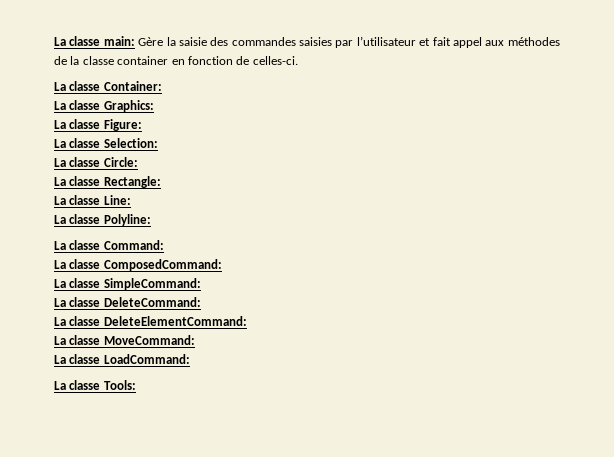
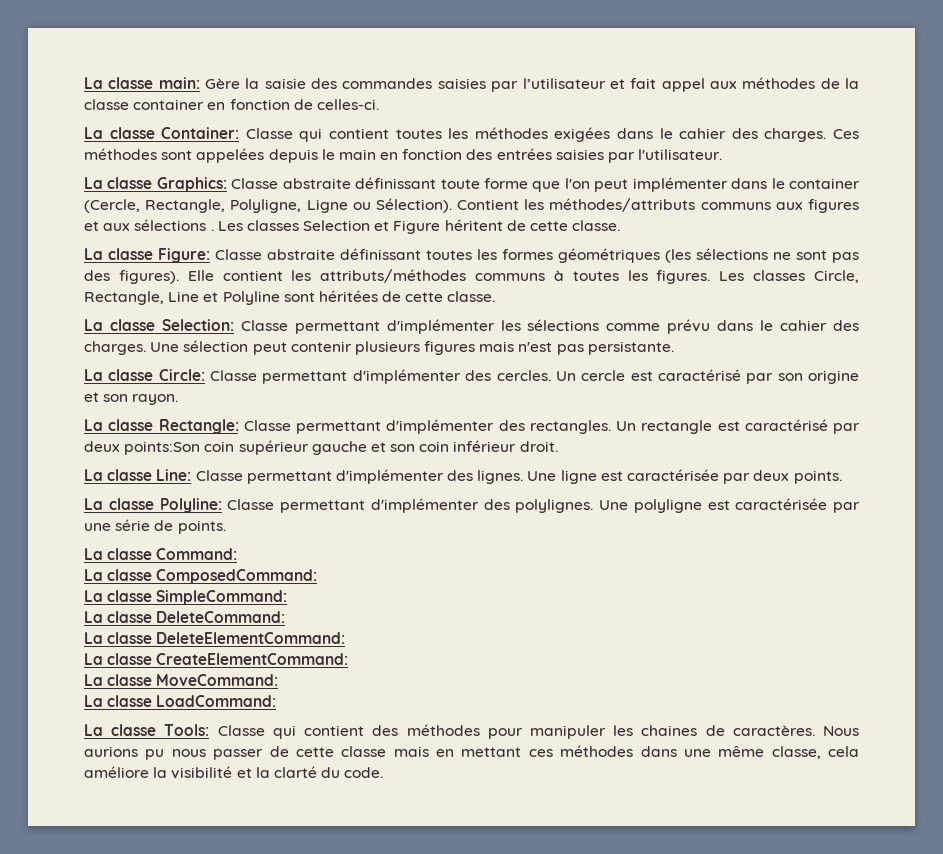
- La classe Container:
- La classe Graphics:
- La classe Figure:
- La classe Selection:
- La classe Circle:
- La classe Rectangle:
- La classe Line:
- La classe Polyline:
+ La classe Container: Classe qui contient toutes les méthodes exigées dans le cahier des charges. Ces méthodes sont appelées depuis le main en fonction des entrées saisies par l'utilisateur.
+ La classe Graphics: Classe abstraite définissant toute forme que l'on peut implémenter dans le container (Cercle, Rectangle, Polyligne, Ligne ou Sélection). Contient les méthodes/attributs communs aux figures et aux sélections . Les classes Selection et Figure héritent de cette classe.
+ La classe Figure: Classe abstraite définissant toutes les formes géométriques (les sélections ne sont pas des figures). Elle contient les attributs/méthodes communs à toutes les figures. Les classes Circle, Rectangle, Line et Polyline sont héritées de cette classe.
+ La classe Selection: Classe permettant d'implémenter les sélections comme prévu dans le cahier des charges. Une sélection peut contenir plusieurs figures mais n'est pas persistante.
+ La classe Circle: Classe permettant d'implémenter des cercles. Un cercle est caractérisé par son origine et son rayon.
+ La classe Rectangle: Classe permettant d'implémenter des rectangles. Un rectangle est caractérisé par deux points:Son coin supérieur gauche et son coin inférieur droit.
+ La classe Line: Classe permettant d'implémenter des lignes. Une ligne est caractérisée par deux points.
+ La classe Polyline: Classe permettant d'implémenter des polylignes. Une polyligne est caractérisée par une série de points.
+ La classe CreateElementCommand:
- La classe Tools:
+ La classe Tools: Classe qui contient des méthodes pour manipuler les chaines de caractères. Nous aurions pu nous passer de cette classe mais en mettant ces méthodes dans une même classe, cela améliore la visibilité et la clarté du code.

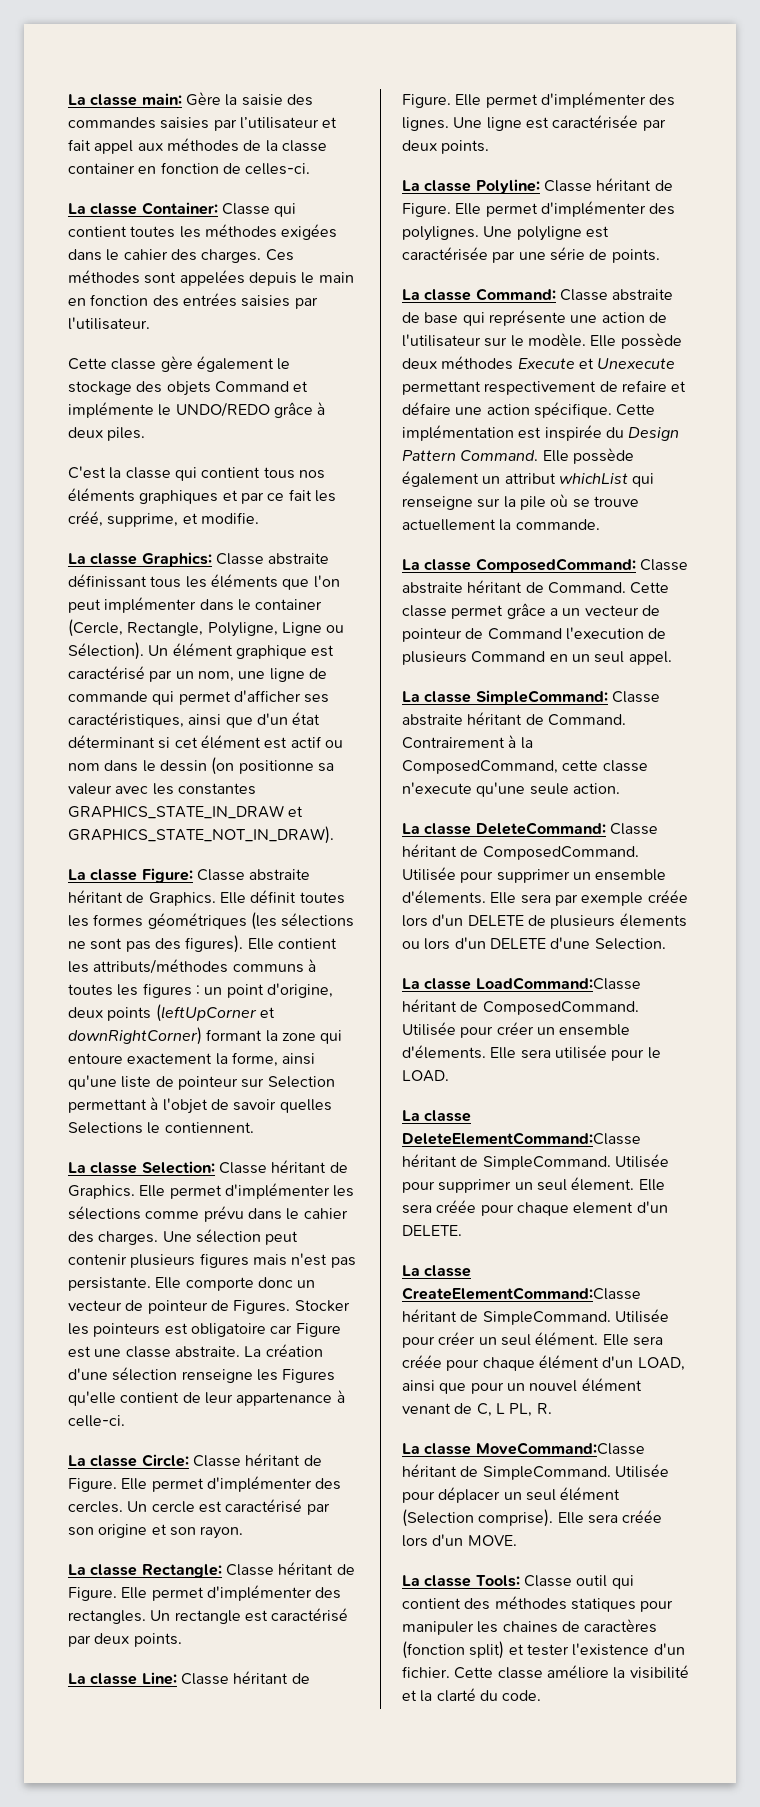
+ Cette classe gère également le stockage des objets Command et implémente le UNDO/REDO grâce à deux piles.
+ C'est la classe qui contient tous nos éléments graphiques et par ce fait les créé, supprime, et modifie.
- La classe Graphics: Classe abstraite définissant toute forme que l'on peut implémenter dans le container (Cercle, Rectangle, Polyligne, Ligne ou Sélection).
+ La classe Graphics: Classe abstraite définissant tous les éléments que l'on peut implémenter dans le container (Cercle, Rectangle, Polyligne, Ligne ou Sélection).
- Contient les méthodes/attributs communs aux figures et aux sélections . Les classes Selection et Figure héritent de cette classe.
+ Un élément graphique est caractérisé par un nom, une ligne de commande qui permet d'afficher ses caractéristiques, ainsi que d'un état déterminant si cet élément est actif ou nom dans le dessin (on positionne sa valeur avec les constantes GRAPHICS_STATE_IN_DRAW et GRAPHICS_STATE_NOT_IN_DRAW).
- La classe Figure: Classe abstraite définissant toutes les formes géométriques (les sélections ne sont pas des figures).
+ La classe Figure: Classe abstraite héritant de Graphics. Elle définit toutes les formes géométriques (les sélections ne sont pas des figures).
- Elle contient les attributs/méthodes communs à toutes les figures. Les classes Circle, Rectangle, Line et Polyline sont héritées de cette classe.
+ Elle contient les attributs/méthodes communs à toutes les figures : un point d'origine, deux points (leftUpCorner et downRightCorner) formant la zone qui entoure exactement la forme, ainsi qu'une liste de pointeur sur Selection permettant à l'objet de savoir quelles Selections le contiennent.
- La classe Selection: Classe permettant d'implémenter les sélections comme prévu dans le cahier des charges.
+ La classe Selection: Classe héritant de Graphics. Elle permet d'implémenter les sélections comme prévu dans le cahier des charges.
+ Elle comporte donc un vecteur de pointeur de Figures. Stocker les pointeurs est obligatoire car Figure est une classe abstraite. La création d'une sélection renseigne les Figures qu'elle contient de leur appartenance à celle-ci.
- La classe Circle: Classe permettant d'implémenter des cercles.
+ La classe Circle: Classe héritant de Figure. Elle permet d'implémenter des cercles.
- La classe Rectangle: Classe permettant d'implémenter des rectangles.
+ La classe Rectangle: Classe héritant de Figure. Elle permet d'implémenter des rectangles.
- Un rectangle est caractérisé par deux points:Son coin supérieur gauche et son coin inférieur droit.
+ Un rectangle est caractérisé par deux points.
- La classe Line: Classe permettant d'implémenter des lignes.
+ La classe Line: Classe héritant de Figure. Elle permet d'implémenter des lignes.
- La classe Polyline: Classe permettant d'implémenter des polylignes.
+ La classe Polyline: Classe héritant de Figure. Elle permet d'implémenter des polylignes.
- La classe Command:
- La classe ComposedCommand:
- La classe SimpleCommand:
- La classe DeleteCommand:
- La classe DeleteElementCommand:
- La classe CreateElementCommand:
- La classe MoveCommand:
- La classe LoadCommand:
+ La classe Command: Classe abstraite de base qui représente une action de l'utilisateur sur le modèle. Elle possède deux méthodes Execute et Unexecute permettant respectivement de refaire et défaire une action spécifique. Cette implémentation est inspirée du Design Pattern Command. Elle possède également un attribut whichList qui renseigne sur la pile où se trouve actuellement la commande.
+ La classe ComposedCommand: Classe abstraite héritant de Command. Cette classe permet grâce a un vecteur de pointeur de Command l'execution de plusieurs Command en un seul appel.
+ La classe SimpleCommand: Classe abstraite héritant de Command. Contrairement à la ComposedCommand, cette classe n'execute qu'une seule action.
+ La classe DeleteCommand: Classe héritant de ComposedCommand. Utilisée pour supprimer un ensemble d'élements. Elle sera par exemple créée lors d'un DELETE de plusieurs élements ou lors d'un DELETE d'une Selection.
+ La classe LoadCommand:Classe héritant de ComposedCommand. Utilisée pour créer un ensemble d'élements. Elle sera utilisée pour le LOAD.
+ La classe DeleteElementCommand:Classe héritant de SimpleCommand. Utilisée pour supprimer un seul élement. Elle sera créée pour chaque element d'un DELETE.
+ La classe CreateElementCommand:Classe héritant de SimpleCommand. Utilisée pour créer un seul élément. Elle sera créée pour chaque élément d'un LOAD, ainsi que pour un nouvel élément venant de C, L PL, R.
+ La classe MoveCommand:Classe héritant de SimpleCommand. Utilisée pour déplacer un seul élément (Selection comprise). Elle sera créée lors d'un MOVE.
- La classe Tools: Classe qui contient des méthodes pour manipuler les chaines de caractères. Nous aurions pu nous passer de cette classe mais en mettant ces méthodes dans une même classe, cela améliore la visibilité et la clarté du code.
+ La classe Tools: Classe outil qui contient des méthodes statiques pour manipuler les chaines de caractères (fonction split) et tester l'existence d'un fichier. Cette classe améliore la visibilité et la clarté du code.

